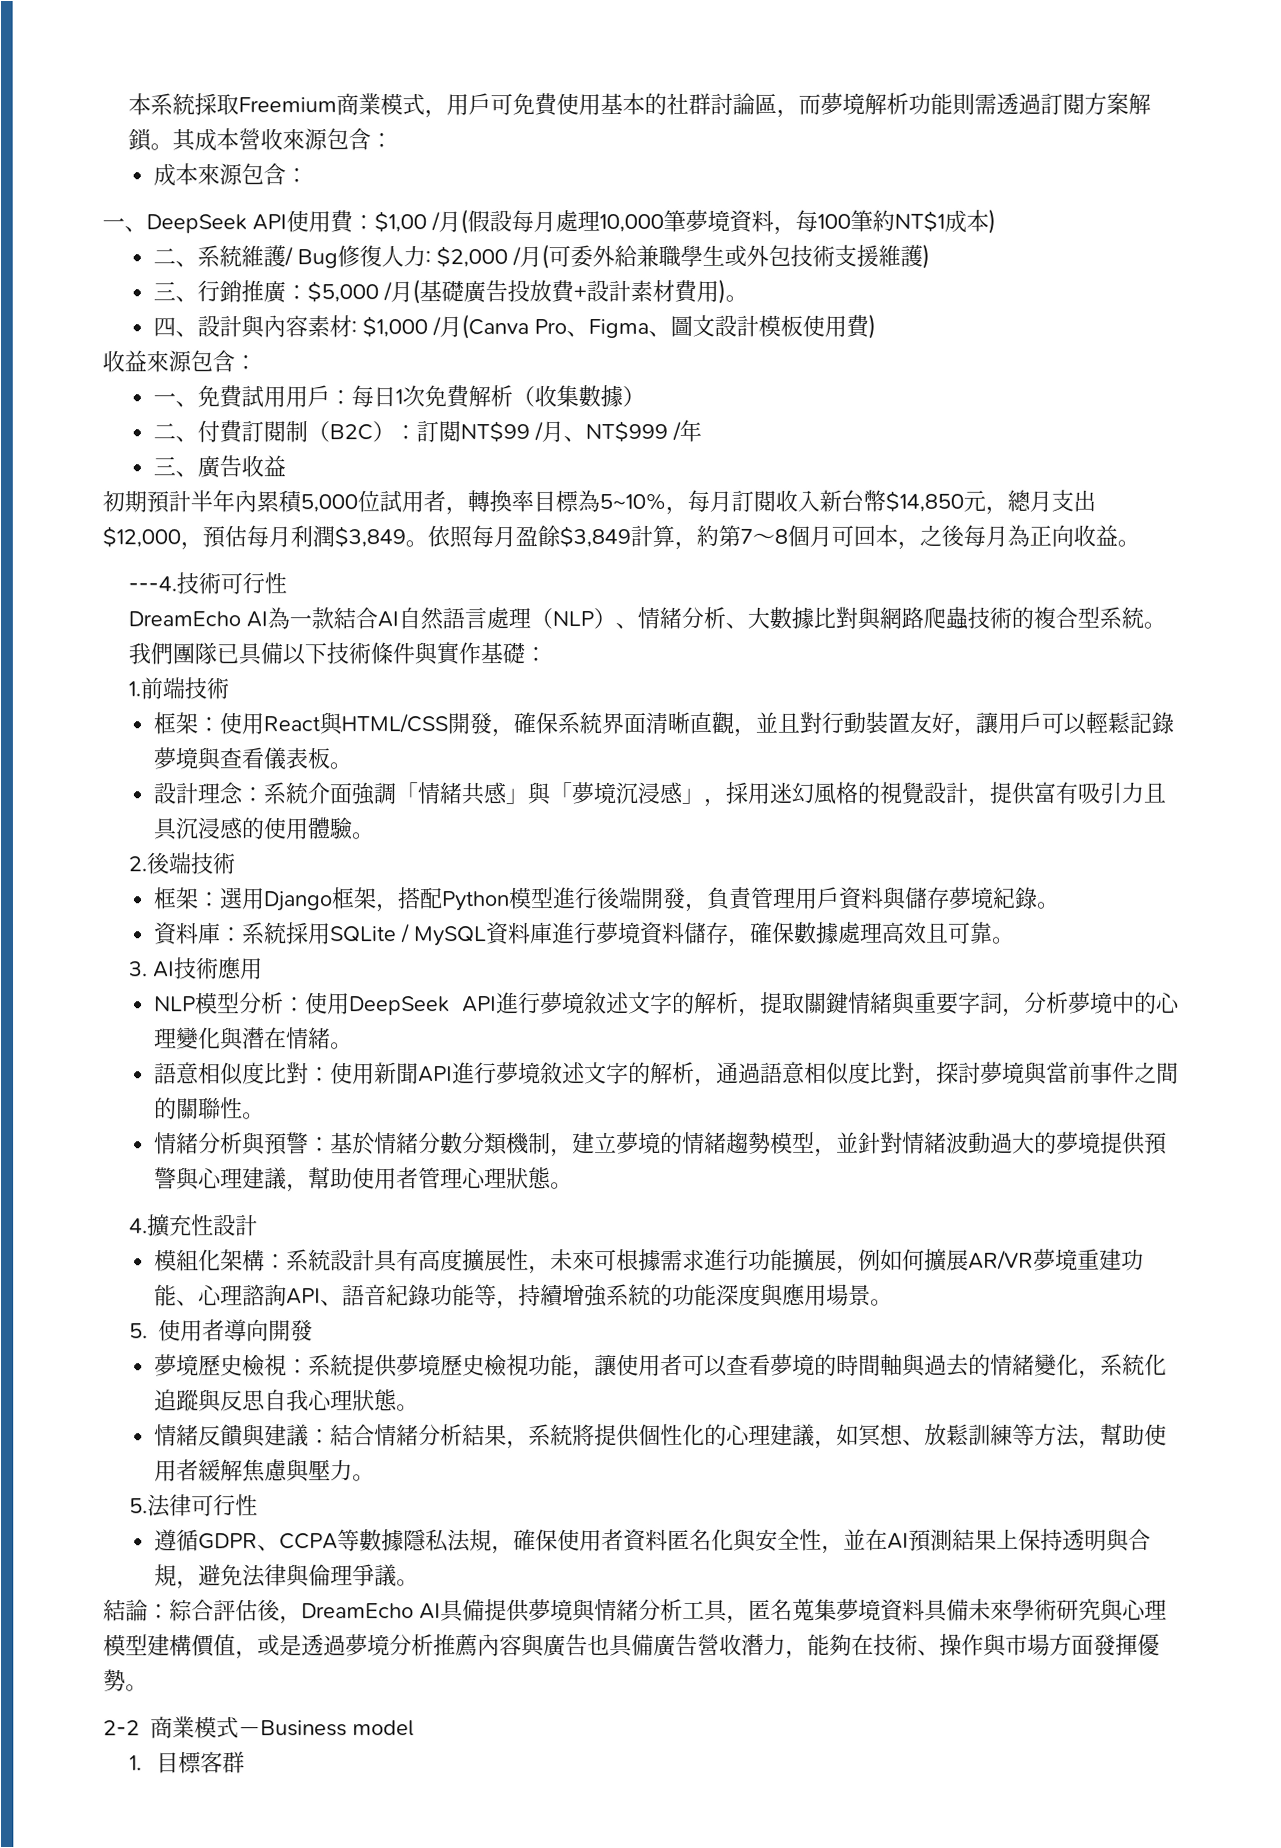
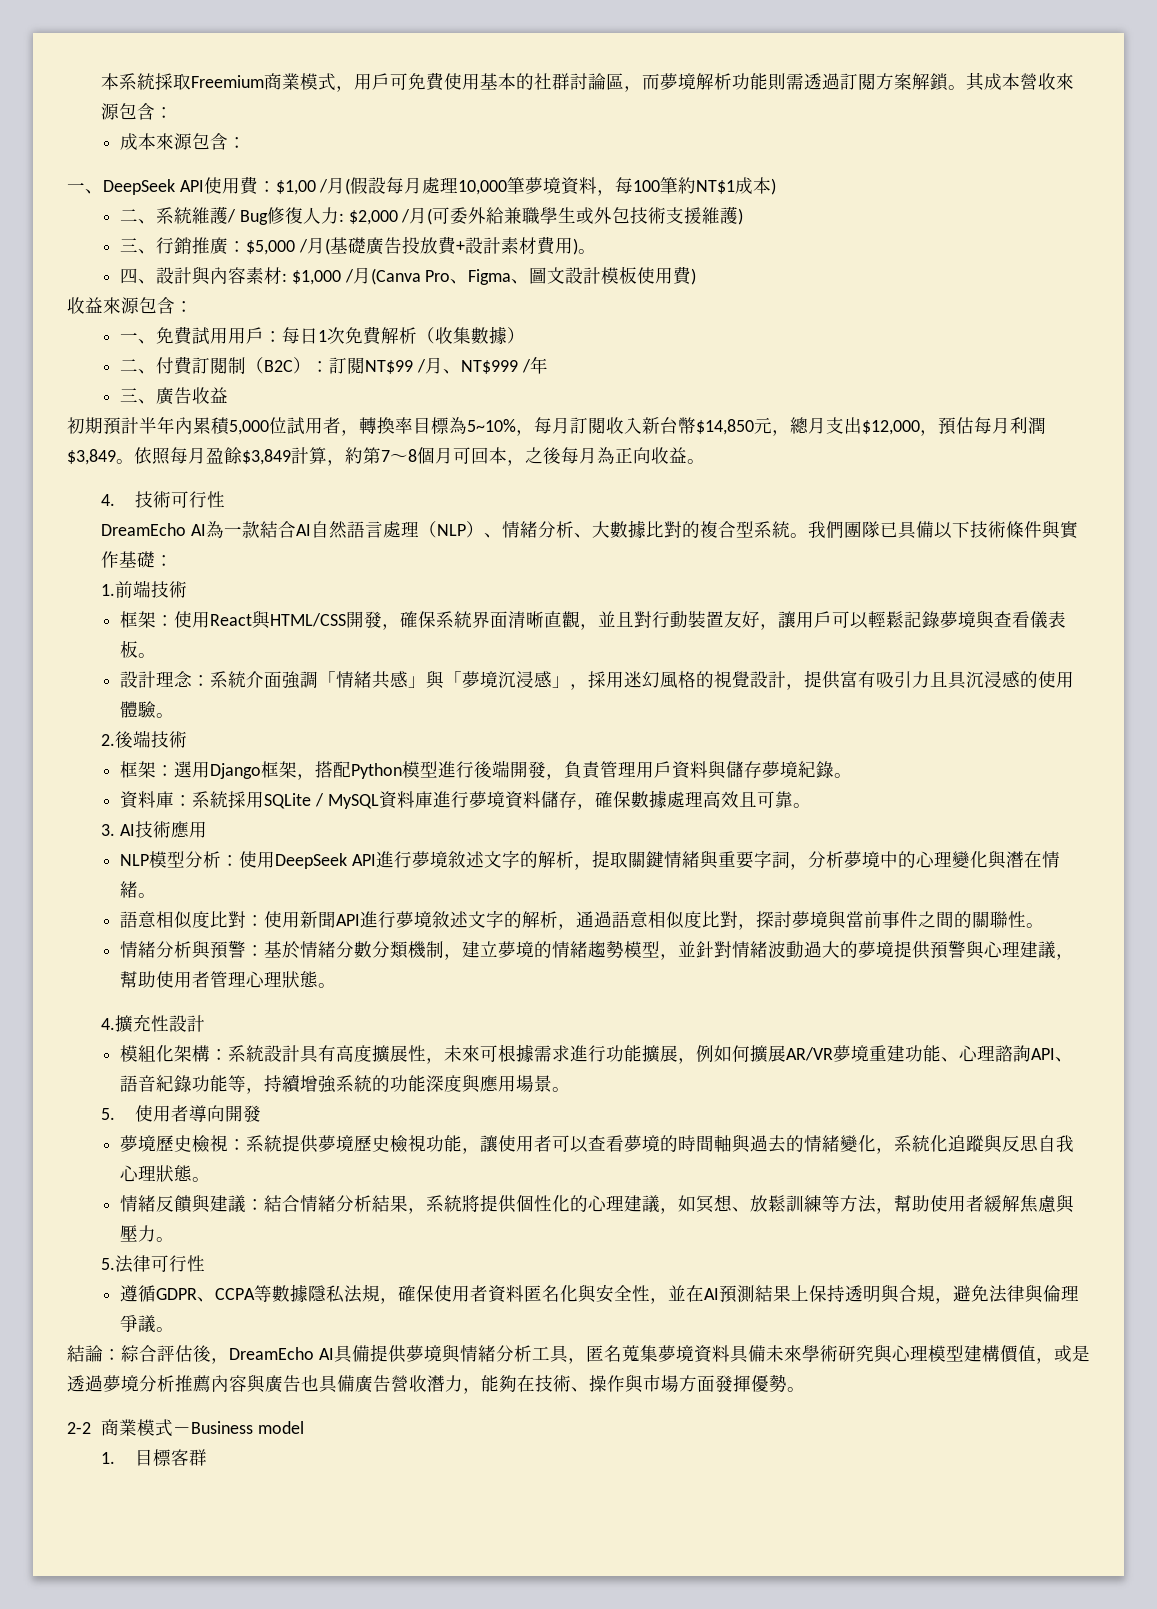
- ---4.技術可行性
+ 4.技術可行性
- DreamEcho AI為一款結合AI自然語言處理（NLP）、情緒分析、大數據比對與網路爬蟲技術的複合型系統。
+ DreamEcho AI為一款結合AI自然語言處理（NLP）、情緒分析、大數據比對的複合型系統。

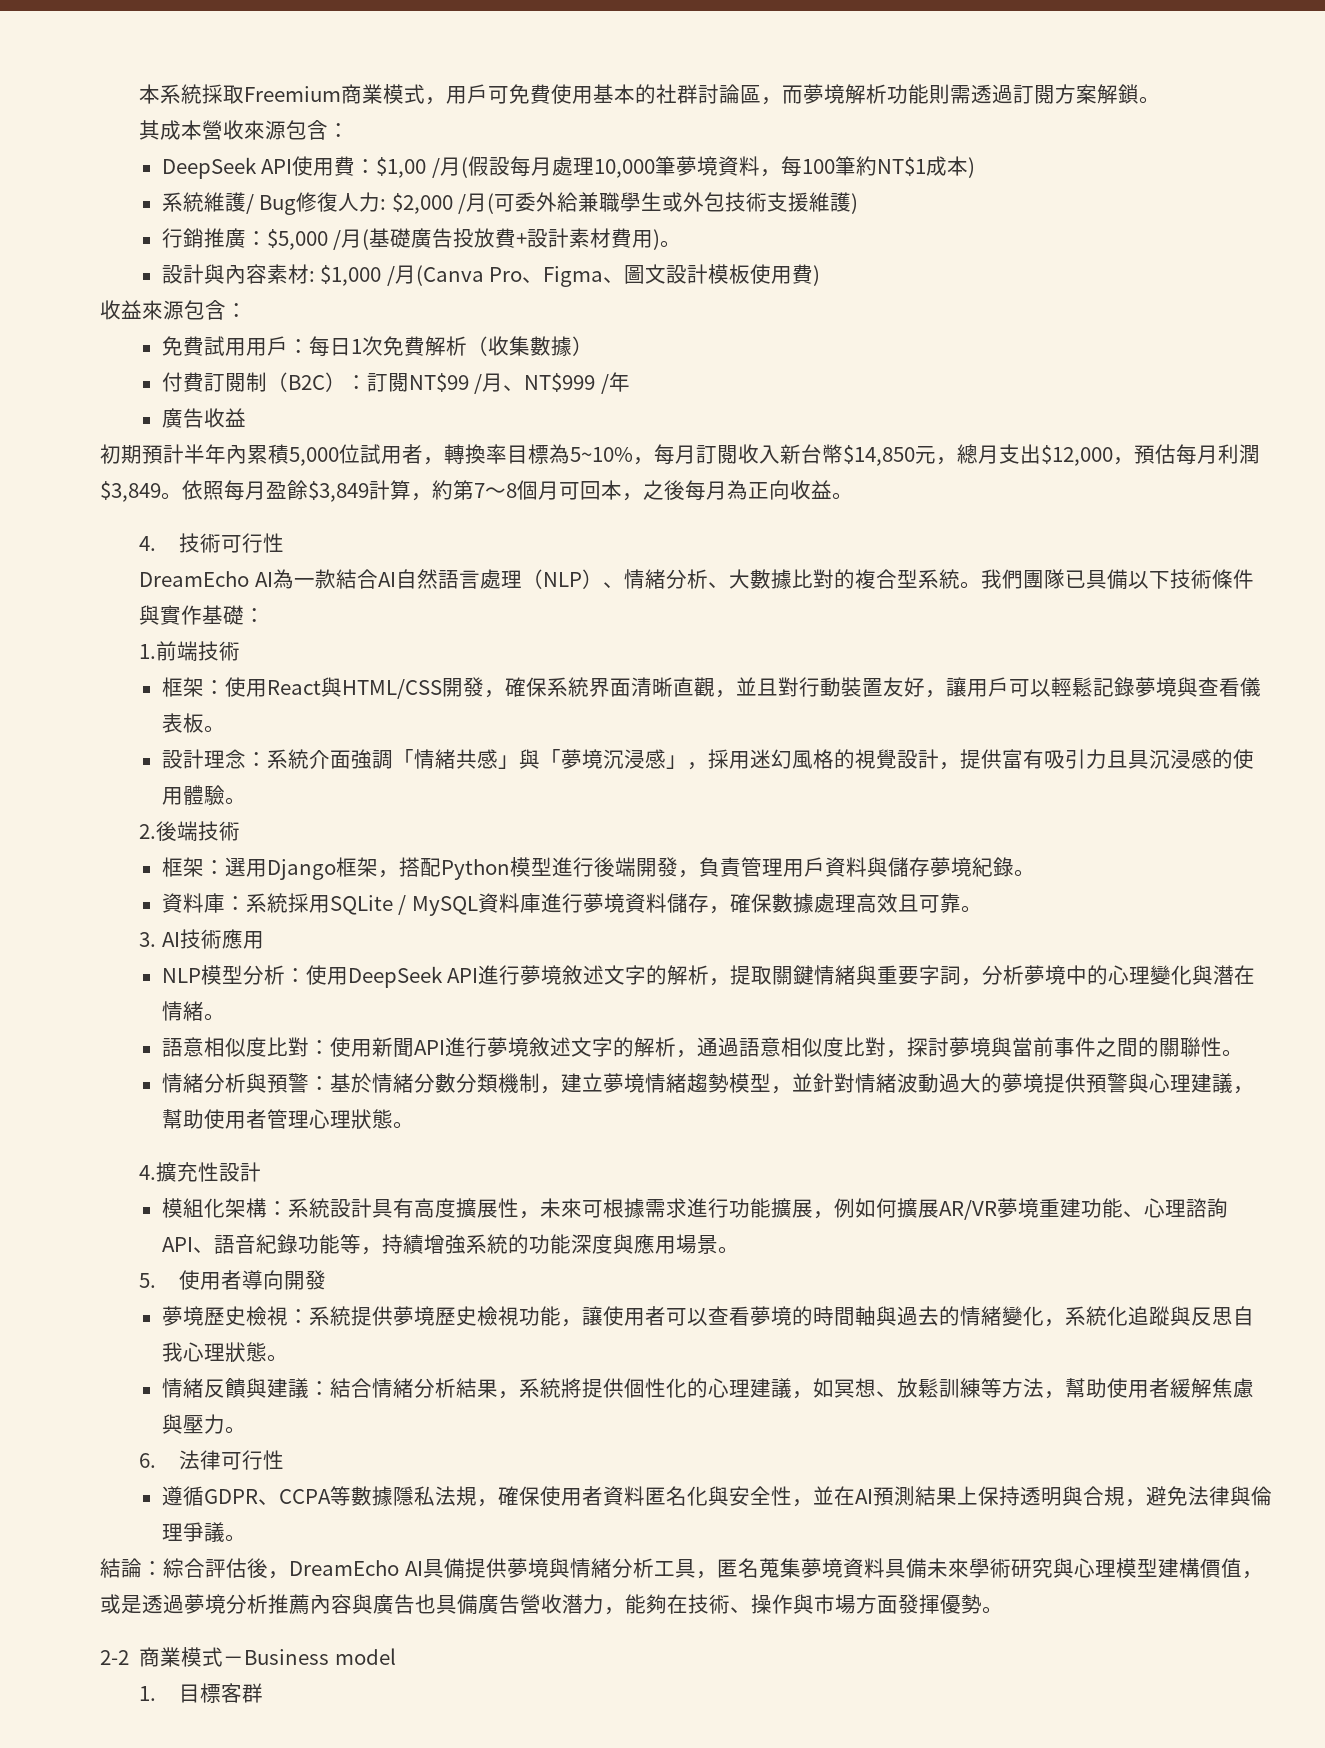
- 本系統採取Freemium商業模式，用戶可免費使用基本的社群討論區，而夢境解析功能則需透過訂閱方案解鎖。其成本營收來源包含：
+ 本系統採取Freemium商業模式，用戶可免費使用基本的社群討論區，而夢境解析功能則需透過訂閱方案解鎖。
+ 其成本營收來源包含：
- 成本來源包含：
- 一、DeepSeek API使用費：$1,00 /月(假設每月處理10,000筆夢境資料，每100筆約NT$1成本)
+ DeepSeek API使用費：$1,00 /月(假設每月處理10,000筆夢境資料，每100筆約NT$1成本)
- 二、系統維護/ Bug修復人力: $2,000 /月(可委外給兼職學生或外包技術支援維護)
+ 系統維護/ Bug修復人力: $2,000 /月(可委外給兼職學生或外包技術支援維護)
- 三、行銷推廣：$5,000 /月(基礎廣告投放費+設計素材費用)。
+ 行銷推廣：$5,000 /月(基礎廣告投放費+設計素材費用)。
- 四、設計與內容素材: $1,000 /月(Canva Pro、Figma、圖文設計模板使用費)
+ 設計與內容素材: $1,000 /月(Canva Pro、Figma、圖文設計模板使用費)
- 一、免費試用用戶：每日1次免費解析（收集數據）
+ 免費試用用戶：每日1次免費解析（收集數據）
- 二、付費訂閱制（B2C）：訂閱NT$99 /月、NT$999 /年
+ 付費訂閱制（B2C）：訂閱NT$99 /月、NT$999 /年
- 三、廣告收益
+ 廣告收益
- 情緒分析與預警：基於情緒分數分類機制，建立夢境的情緒趨勢模型，並針對情緒波動過大的夢境提供預警與心理建議，幫助使用者管理心理狀態。
+ 情緒分析與預警：基於情緒分數分類機制，建立夢境情緒趨勢模型，並針對情緒波動過大的夢境提供預警與心理建議，幫助使用者管理心理狀態。
- 5.法律可行性
+ 6.法律可行性

